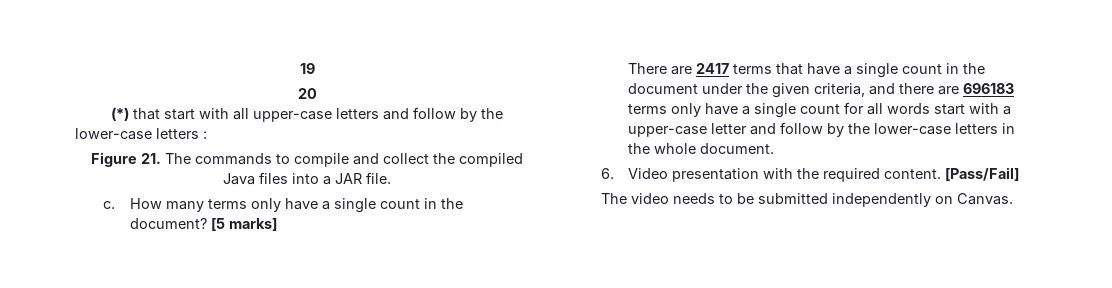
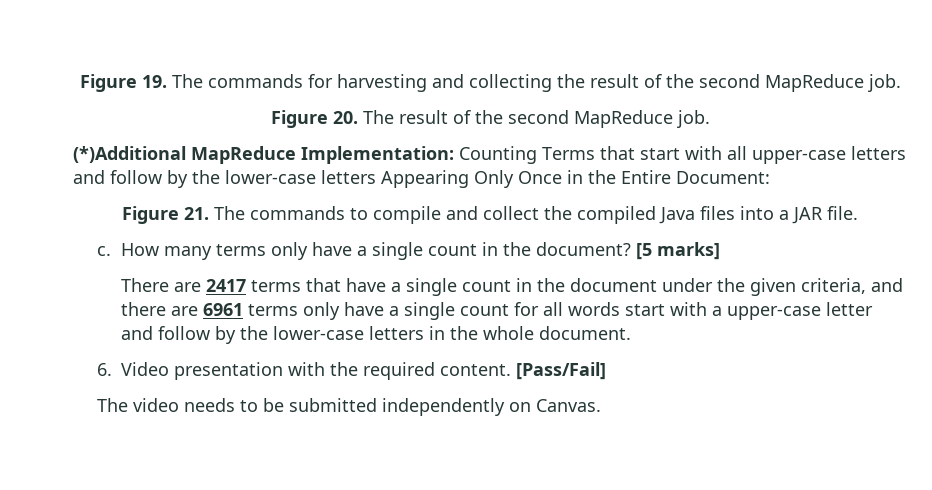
- 19
- 20
- (*) that start with all upper-case letters and follow by the lower-case letters :
+ Figure 19. The commands for harvesting and collecting the result of the second MapReduce job.
+ Figure 20. The result of the second MapReduce job.
+ (*)Additional MapReduce Implementation: Counting Terms that start with all upper-case letters and follow by the lower-case letters Appearing Only Once in the Entire Document:
- There are 2417 terms that have a single count in the document under the given criteria, and there are 696183 terms only have a single count for all words start with a upper-case letter and follow by the lower-case letters in the whole document.
+ There are 2417 terms that have a single count in the document under the given criteria, and there are 6961 terms only have a single count for all words start with a upper-case letter and follow by the lower-case letters in the whole document.

